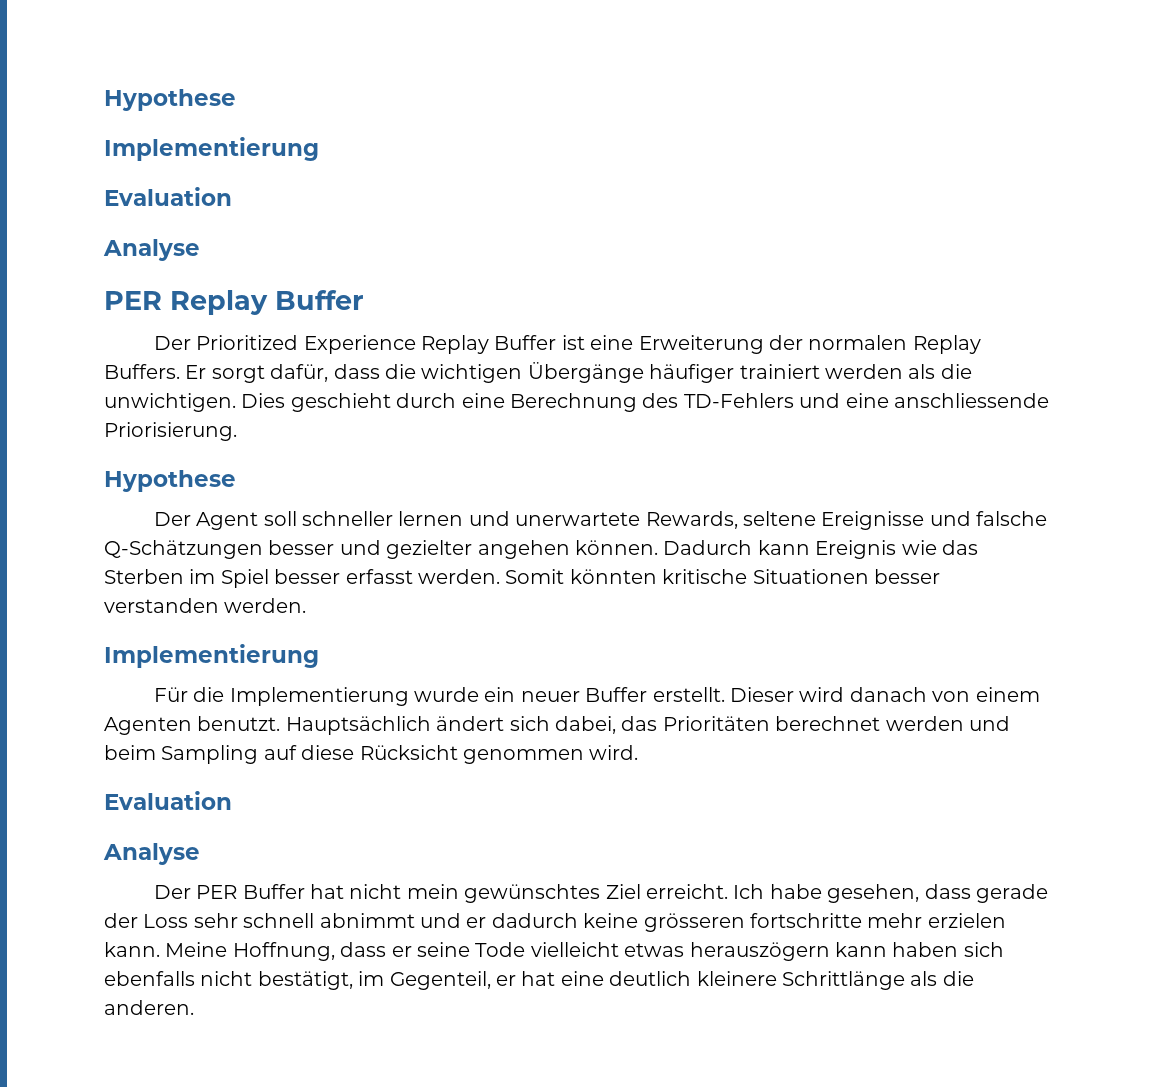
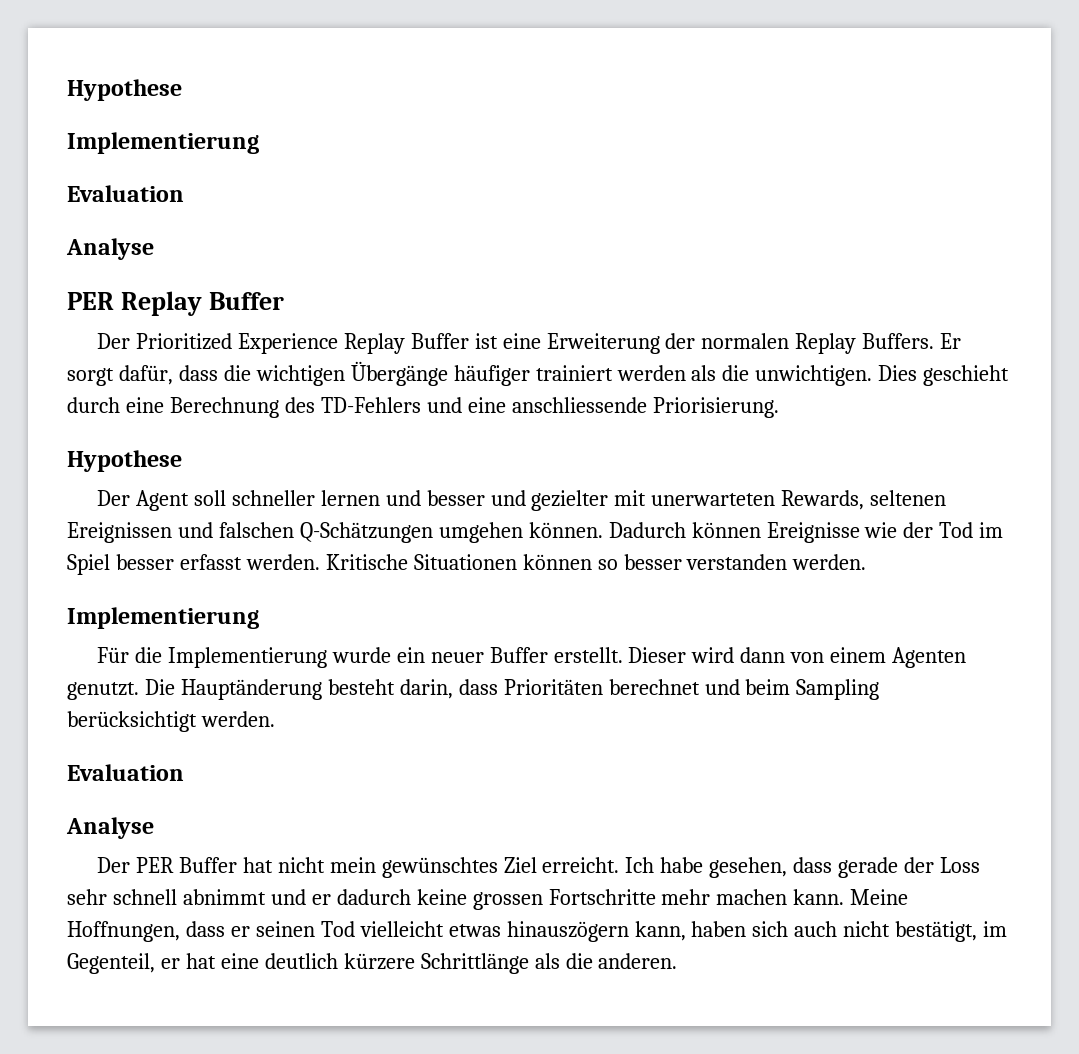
- Der Agent soll schneller lernen und unerwartete Rewards, seltene Ereignisse und falsche Q-Schätzungen besser und gezielter angehen können. Dadurch kann Ereignis wie das Sterben im Spiel besser erfasst werden.
+ Der Agent soll schneller lernen und besser und gezielter mit unerwarteten Rewards, seltenen Ereignissen und falschen Q-Schätzungen umgehen können. Dadurch können Ereignisse wie der Tod im Spiel besser erfasst werden.
- Somit könnten kritische Situationen besser verstanden werden.
+ Kritische Situationen können so besser verstanden werden.
- Dieser wird danach von einem Agenten benutzt. Hauptsächlich ändert sich dabei, das Prioritäten berechnet werden und beim Sampling auf diese Rücksicht genommen wird.
+ Dieser wird dann von einem Agenten genutzt. Die Hauptänderung besteht darin, dass Prioritäten berechnet und beim Sampling berücksichtigt werden.
- Ich habe gesehen, dass gerade der Loss sehr schnell abnimmt und er dadurch keine grösseren fortschritte mehr erzielen kann.
+ Ich habe gesehen, dass gerade der Loss sehr schnell abnimmt und er dadurch keine grossen Fortschritte mehr machen kann.
- Meine Hoffnung, dass er seine Tode vielleicht etwas herauszögern kann haben sich ebenfalls nicht bestätigt, im Gegenteil, er hat eine deutlich kleinere Schrittlänge als die anderen.
+ Meine Hoffnungen, dass er seinen Tod vielleicht etwas hinauszögern kann, haben sich auch nicht bestätigt, im Gegenteil, er hat eine deutlich kürzere Schrittlänge als die anderen.

